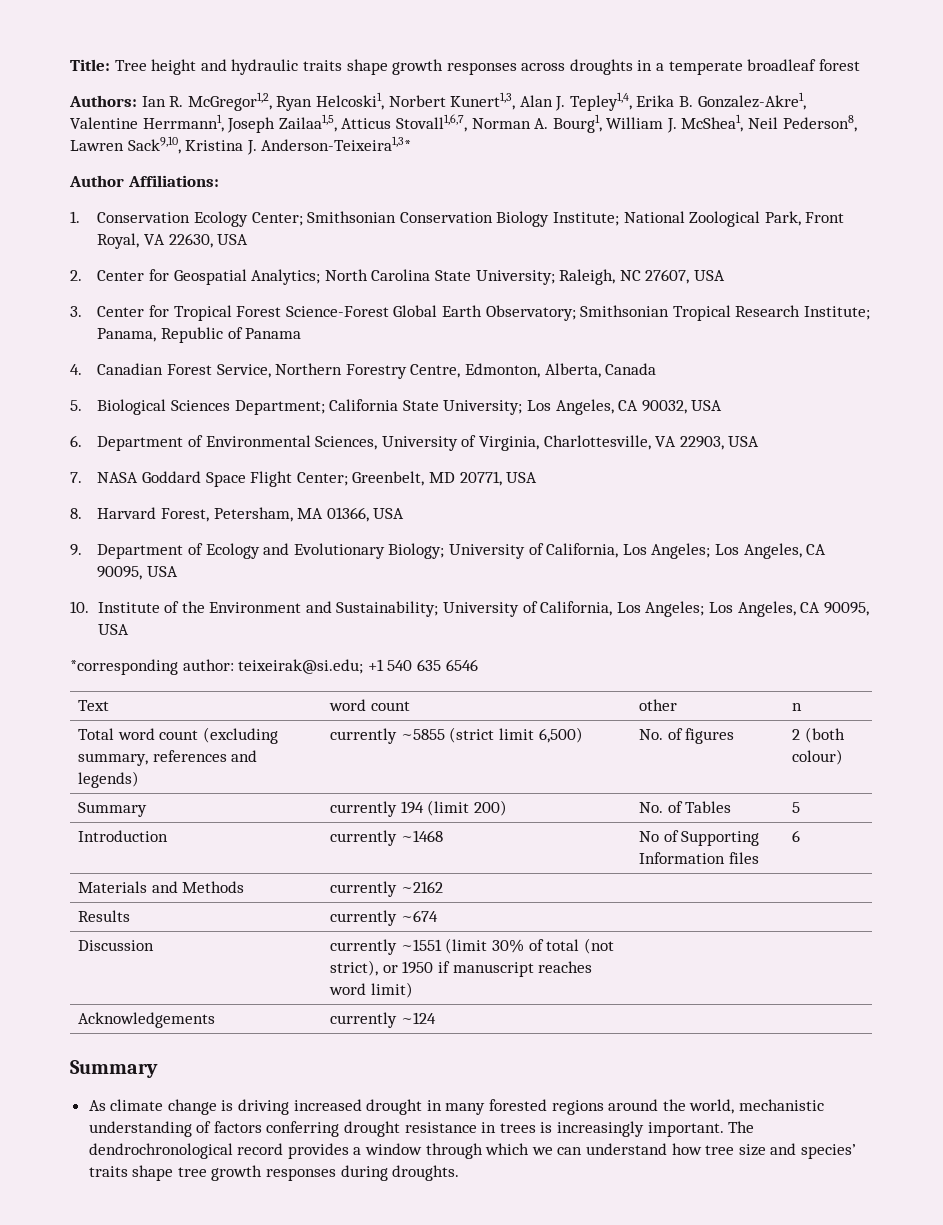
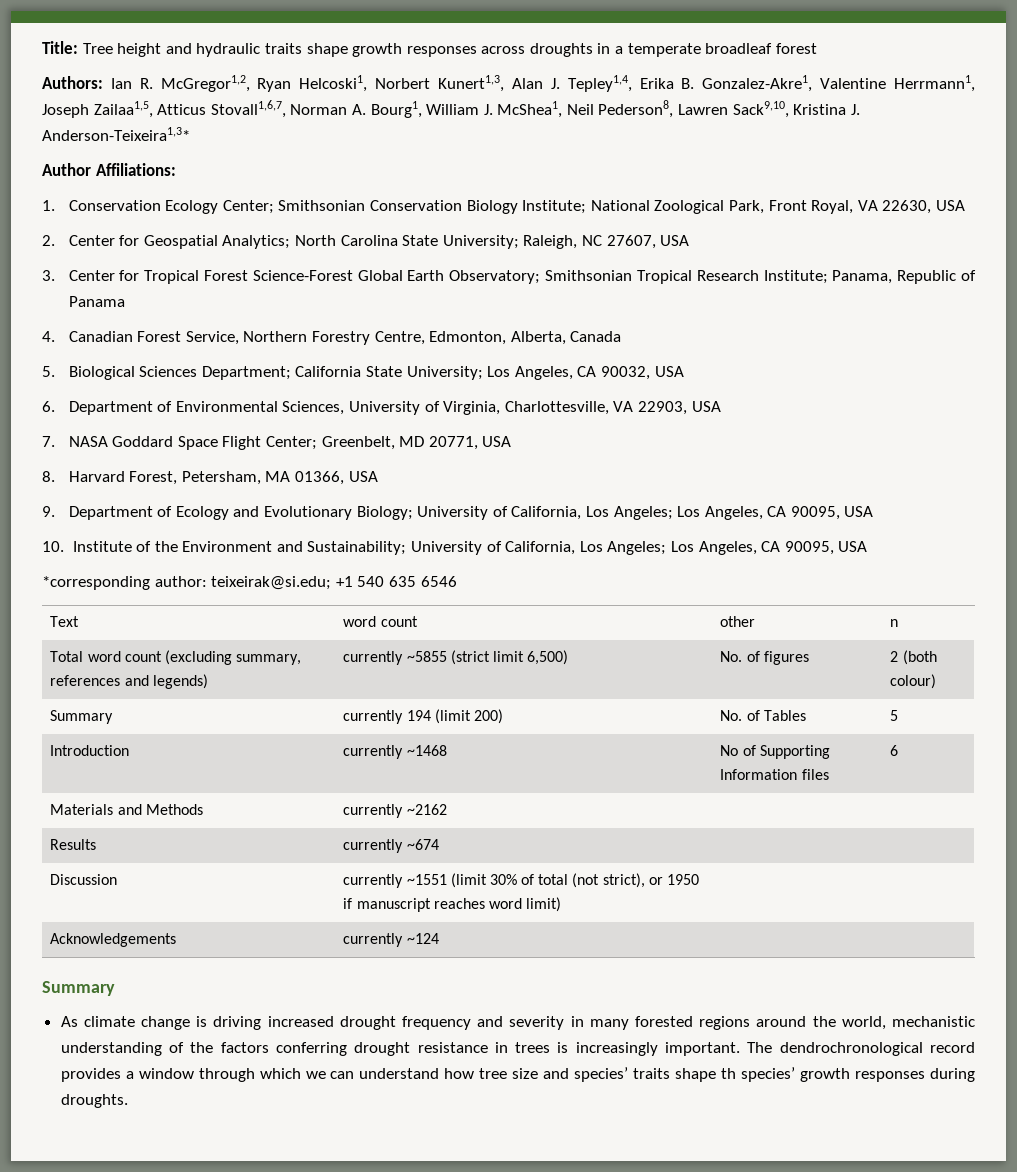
- As climate change is driving increased drought in many forested regions around the world, mechanistic understanding of factors conferring drought resistance in trees is increasingly important.
+ As climate change is driving increased drought frequency and severity in many forested regions around the world, mechanistic understanding of the factors conferring drought resistance in trees is increasingly important.
- The dendrochronological record provides a window through which we can understand how tree size and species’ traits shape tree growth responses during droughts.
+ The dendrochronological record provides a window through which we can understand how tree size and species’ traits shape th species’ growth responses during droughts.

